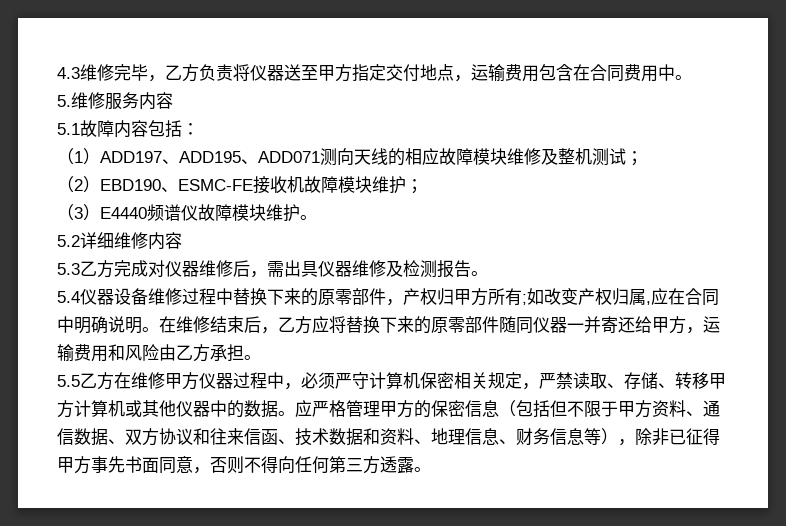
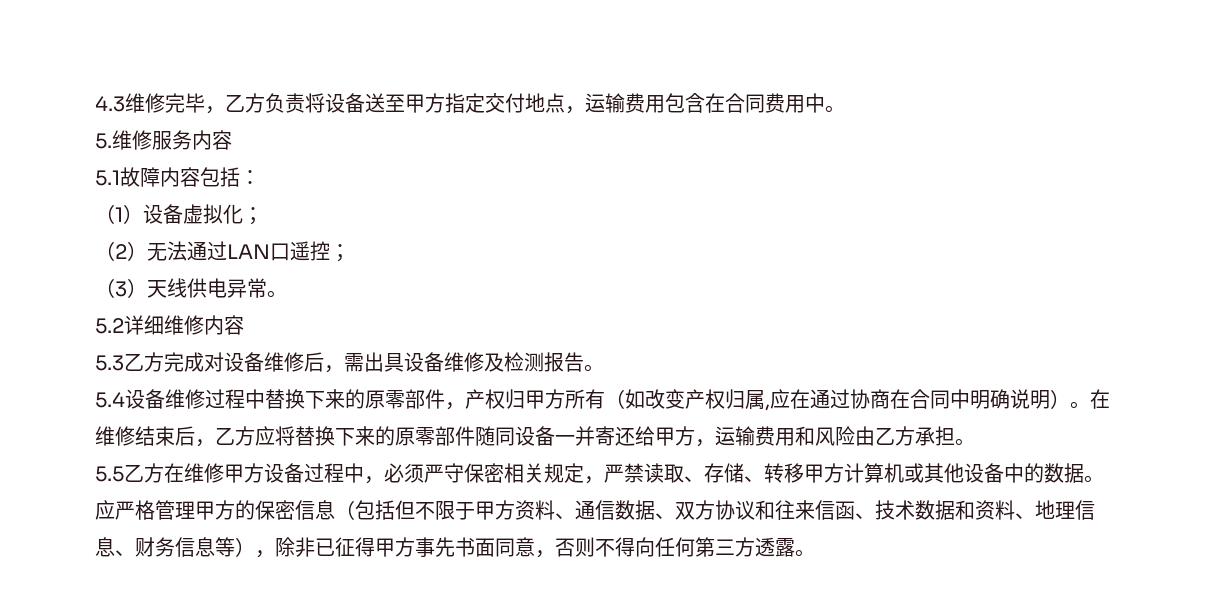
- 4.3维修完毕，乙方负责将仪器送至甲方指定交付地点，运输费用包含在合同费用中。
+ 4.3维修完毕，乙方负责将设备送至甲方指定交付地点，运输费用包含在合同费用中。
- （1）ADD197、ADD195、ADD071测向天线的相应故障模块维修及整机测试；
- （2）EBD190、ESMC-FE接收机故障模块维护；
- （3）E4440频谱仪故障模块维护。
+ （1）设备虚拟化；
+ （2）无法通过LAN口遥控；
+ （3）天线供电异常。
- 5.3乙方完成对仪器维修后，需出具仪器维修及检测报告。
+ 5.3乙方完成对设备维修后，需出具设备维修及检测报告。
- 5.4仪器设备维修过程中替换下来的原零部件，产权归甲方所有;如改变产权归属,应在合同中明确说明。
+ 5.4设备维修过程中替换下来的原零部件，产权归甲方所有（如改变产权归属,应在通过协商在合同中明确说明）。
- 在维修结束后，乙方应将替换下来的原零部件随同仪器一并寄还给甲方，运输费用和风险由乙方承担。
+ 在维修结束后，乙方应将替换下来的原零部件随同设备一并寄还给甲方，运输费用和风险由乙方承担。
- 5.5乙方在维修甲方仪器过程中，必须严守计算机保密相关规定，严禁读取、存储、转移甲方计算机或其他仪器中的数据。
+ 5.5乙方在维修甲方设备过程中，必须严守保密相关规定，严禁读取、存储、转移甲方计算机或其他设备中的数据。

